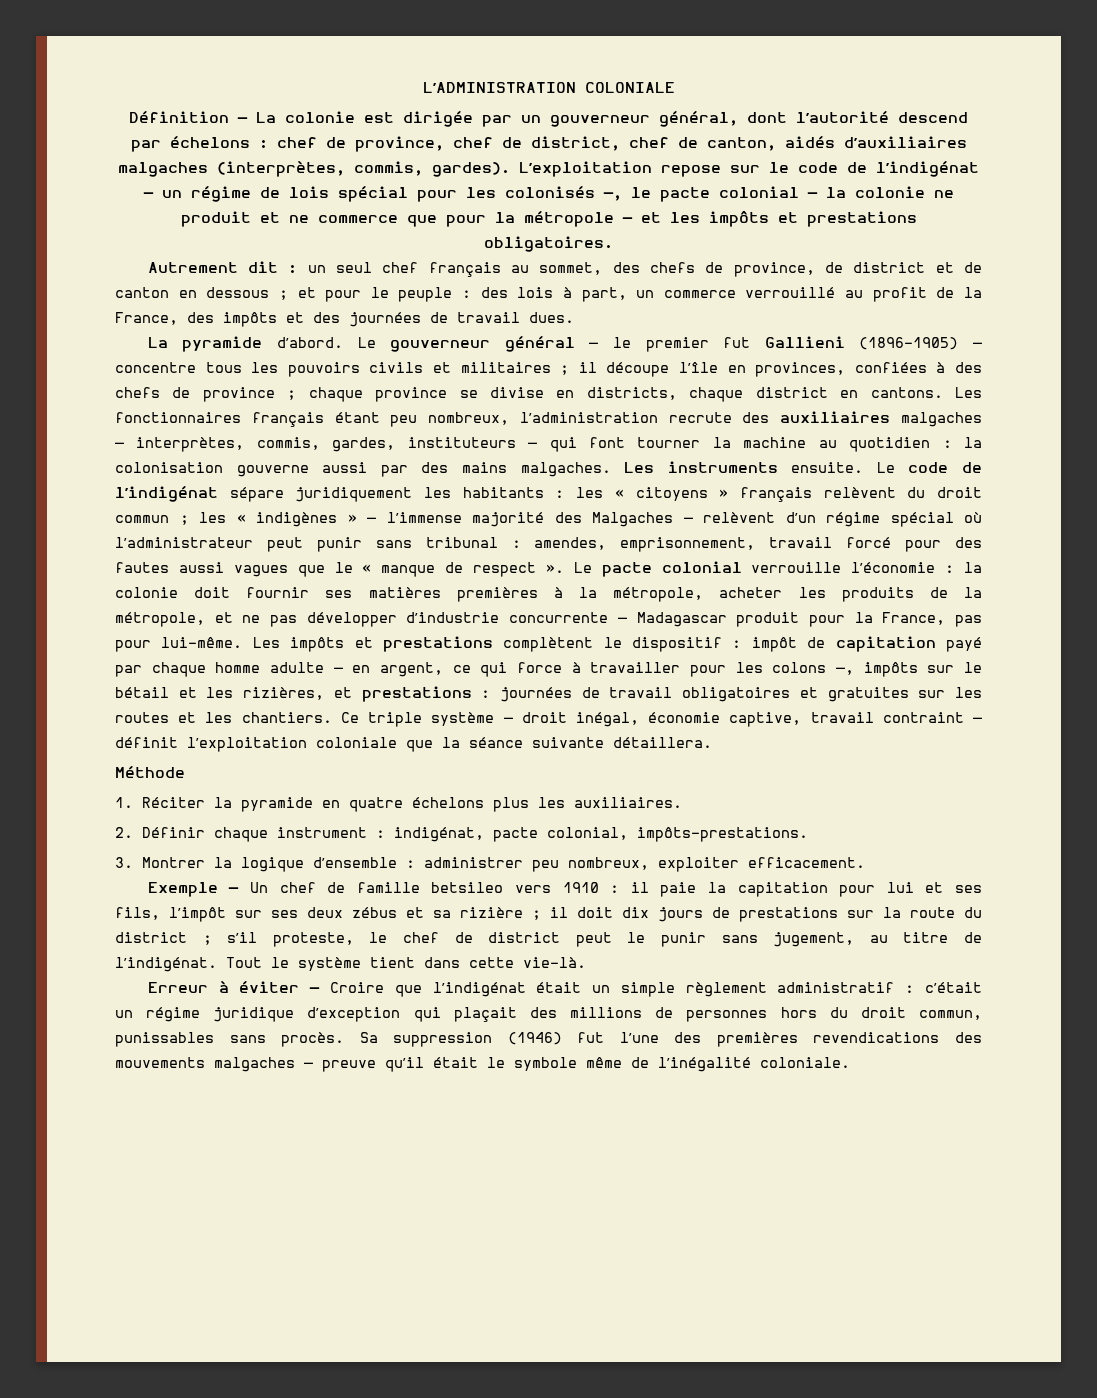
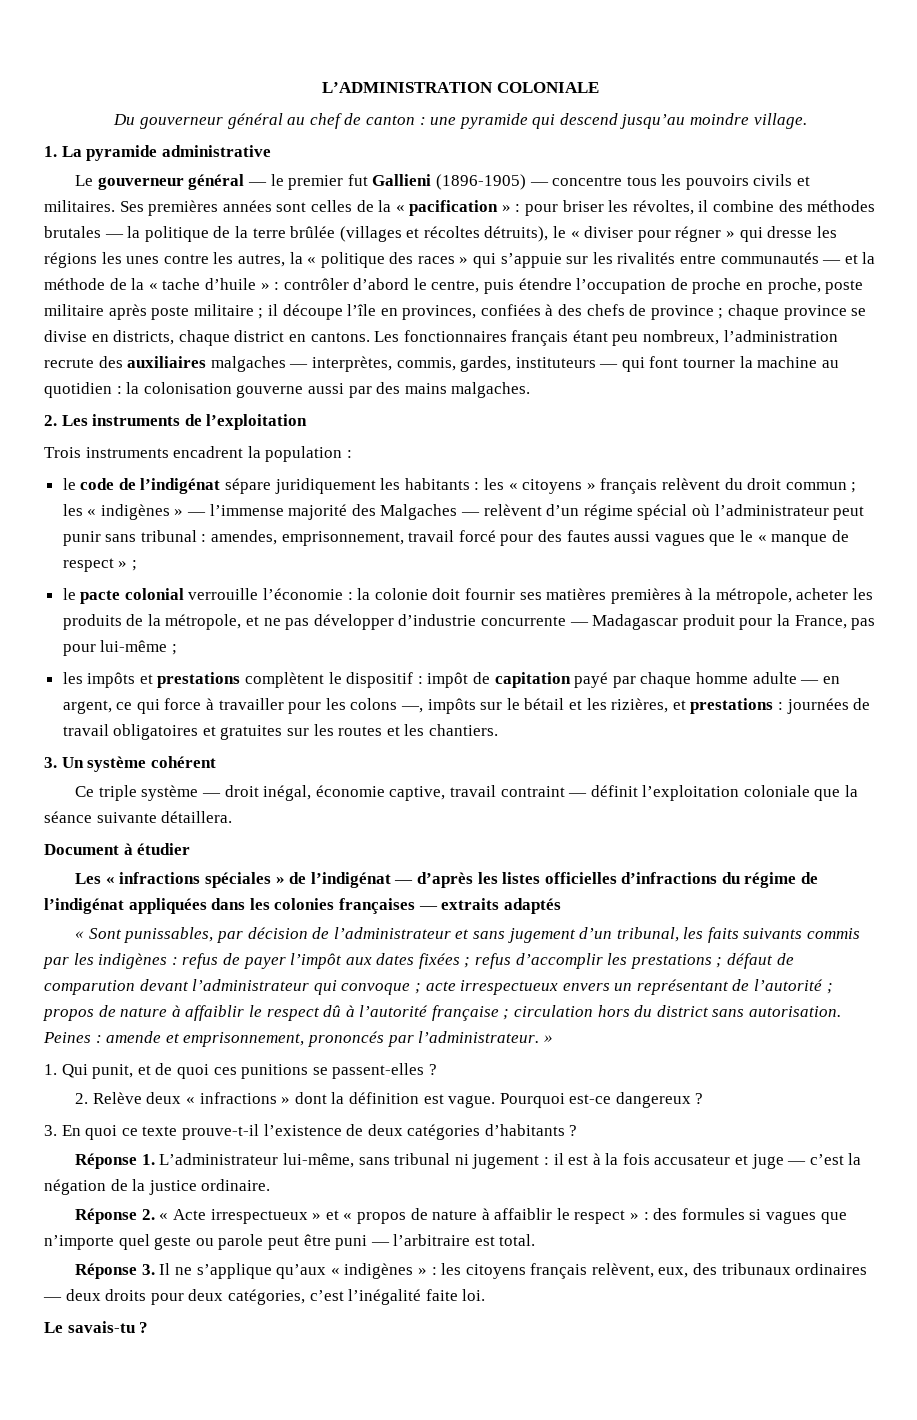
- Définition — La colonie est dirigée par un gouverneur général, dont l’autorité descend par échelons : chef de province, chef de district, chef de canton, aidés d’auxiliaires malgaches (interprètes, commis, gardes). L’exploitation repose sur le code de l’indigénat — un régime de lois spécial pour les colonisés —, le pacte colonial — la colonie ne produit et ne commerce que pour la métropole — et les impôts et prestations obligatoires.
- Autrement dit : un seul chef français au sommet, des chefs de province, de district et de canton en dessous ; et pour le peuple : des lois à part, un commerce verrouillé au profit de la France, des impôts et des journées de travail dues.
- La pyramide d’abord. Le gouverneur général — le premier fut Gallieni (1896-1905) — concentre tous les pouvoirs civils et militaires ; il découpe l’île en provinces, confiées à des chefs de province ; chaque province se divise en districts, chaque district en cantons.
+ Du gouverneur général au chef de canton : une pyramide qui descend jusqu’au moindre village.
+ 1. La pyramide administrative
+ Le gouverneur général — le premier fut Gallieni (1896-1905) — concentre tous les pouvoirs civils et militaires. Ses premières années sont celles de la « pacification » : pour briser les révoltes, il combine des méthodes brutales — la politique de la terre brûlée (villages et récoltes détruits), le « diviser pour régner » qui dresse les régions les unes contre les autres, la « politique des races » qui s’appuie sur les rivalités entre communautés — et la méthode de la « tache d’huile » : contrôler d’abord le centre, puis étendre l’occupation de proche en proche, poste militaire après poste militaire ; il découpe l’île en provinces, confiées à des chefs de province ; chaque province se divise en districts, chaque district en cantons.
- la colonisation gouverne aussi par des mains malgaches. Les instruments ensuite. Le code de l’indigénat sépare juridiquement les habitants :
+ la colonisation gouverne aussi par des mains malgaches.
+ 2. Les instruments de l’exploitation
+ Trois instruments encadrent la population :
+ le code de l’indigénat sépare juridiquement les habitants :
- amendes, emprisonnement, travail forcé pour des fautes aussi vagues que le « manque de respect ». Le pacte colonial verrouille l’économie :
+ amendes, emprisonnement, travail forcé pour des fautes aussi vagues que le « manque de respect » ;
+ le pacte colonial verrouille l’économie :
- la colonie doit fournir ses matières premières à la métropole, acheter les produits de la métropole, et ne pas développer d’industrie concurrente — Madagascar produit pour la France, pas pour lui-même. Les impôts et prestations complètent le dispositif :
+ la colonie doit fournir ses matières premières à la métropole, acheter les produits de la métropole, et ne pas développer d’industrie concurrente — Madagascar produit pour la France, pas pour lui-même ;
+ les impôts et prestations complètent le dispositif :
- journées de travail obligatoires et gratuites sur les routes et les chantiers. Ce triple système — droit inégal, économie captive, travail contraint — définit l’exploitation coloniale que la séance suivante détaillera.
+ journées de travail obligatoires et gratuites sur les routes et les chantiers.
+ 3. Un système cohérent
+ Ce triple système — droit inégal, économie captive, travail contraint — définit l’exploitation coloniale que la séance suivante détaillera.
- Méthode
- 1. Réciter la pyramide en quatre échelons plus les auxiliaires.
- 2. Définir chaque instrument : indigénat, pacte colonial, impôts-prestations.
- 3. Montrer la logique d’ensemble : administrer peu nombreux, exploiter efficacement.
- Exemple — Un chef de famille betsileo vers 1910 : il paie la capitation pour lui et ses fils, l’impôt sur ses deux zébus et sa rizière ; il doit dix jours de prestations sur la route du district ; s’il proteste, le chef de district peut le punir sans jugement, au titre de l’indigénat. Tout le système tient dans cette vie-là.
- Erreur à éviter — Croire que l’indigénat était un simple règlement administratif : c’était un régime juridique d’exception qui plaçait des millions de personnes hors du droit commun, punissables sans procès. Sa suppression (1946) fut l’une des premières revendications des mouvements malgaches — preuve qu’il était le symbole même de l’inégalité coloniale.
+ Document à étudier
+ Les « infractions spéciales » de l’indigénat — d’après les listes officielles d’infractions du régime de l’indigénat appliquées dans les colonies françaises — extraits adaptés
+ « Sont punissables, par décision de l’administrateur et sans jugement d’un tribunal, les faits suivants commis par les indigènes : refus de payer l’impôt aux dates fixées ; refus d’accomplir les prestations ; défaut de comparution devant l’administrateur qui convoque ; acte irrespectueux envers un représentant de l’autorité ; propos de nature à affaiblir le respect dû à l’autorité française ; circulation hors du district sans autorisation. Peines : amende et emprisonnement, prononcés par l’administrateur. »
+ 1. Qui punit, et de quoi ces punitions se passent-elles ?
+ 2. Relève deux « infractions » dont la définition est vague. Pourquoi est-ce dangereux ?
+ 3. En quoi ce texte prouve-t-il l’existence de deux catégories d’habitants ?
+ Réponse 1. L’administrateur lui-même, sans tribunal ni jugement : il est à la fois accusateur et juge — c’est la négation de la justice ordinaire.
+ Réponse 2. « Acte irrespectueux » et « propos de nature à affaiblir le respect » : des formules si vagues que n’importe quel geste ou parole peut être puni — l’arbitraire est total.
+ Réponse 3. Il ne s’applique qu’aux « indigènes » : les citoyens français relèvent, eux, des tribunaux ordinaires — deux droits pour deux catégories, c’est l’inégalité faite loi.
+ Le savais-tu ?

